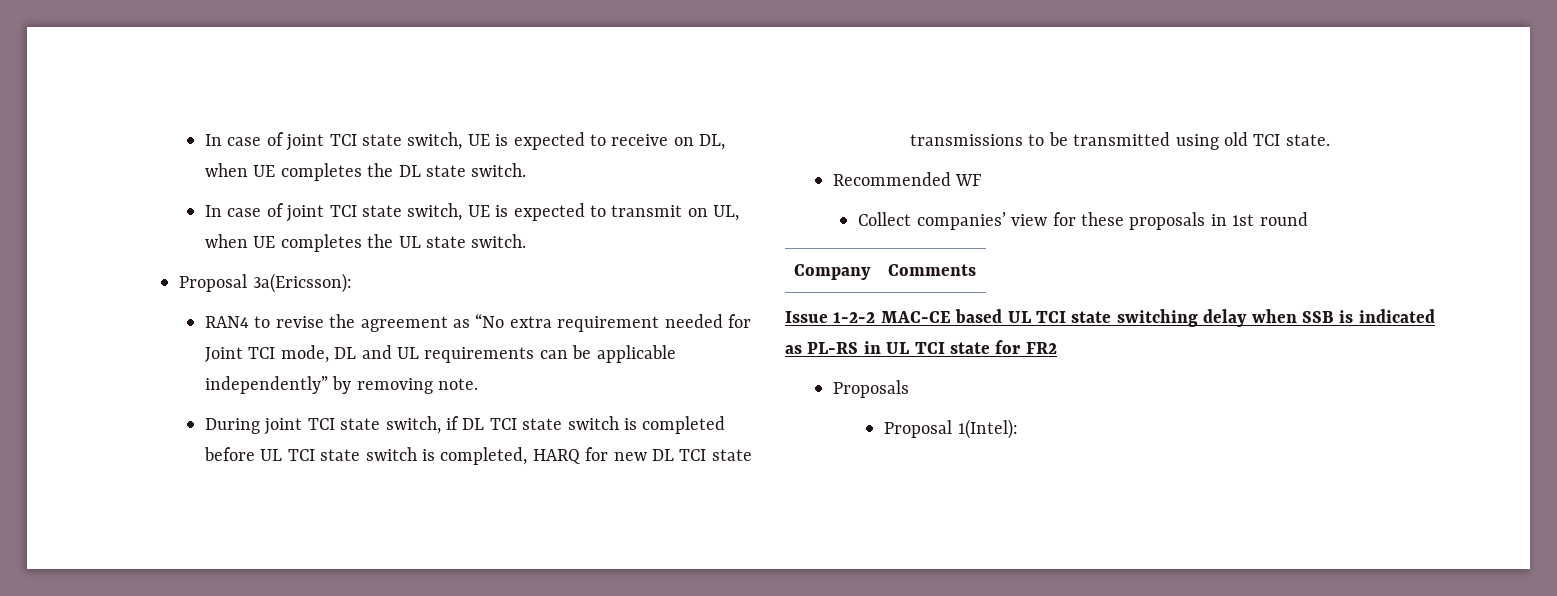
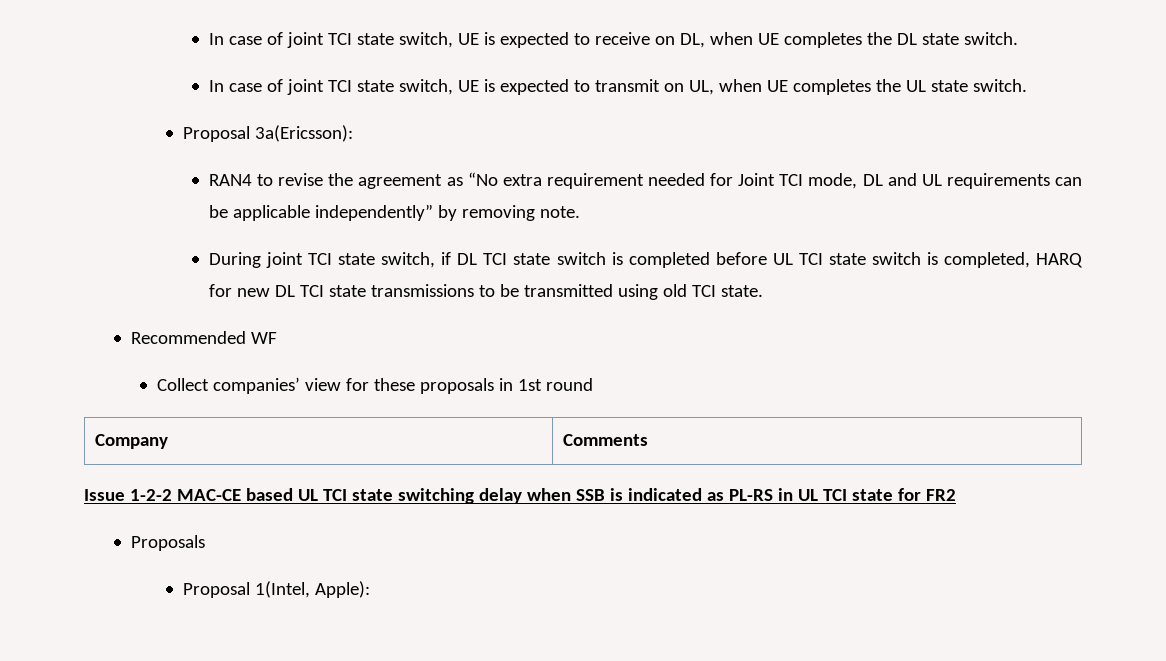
- Proposal 1(Intel):
+ Proposal 1(Intel, Apple):

